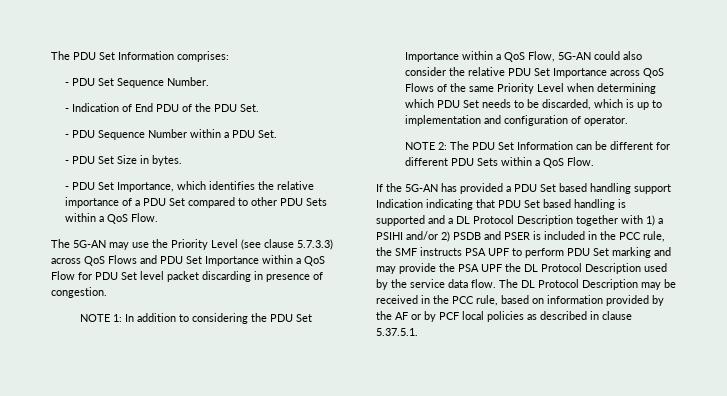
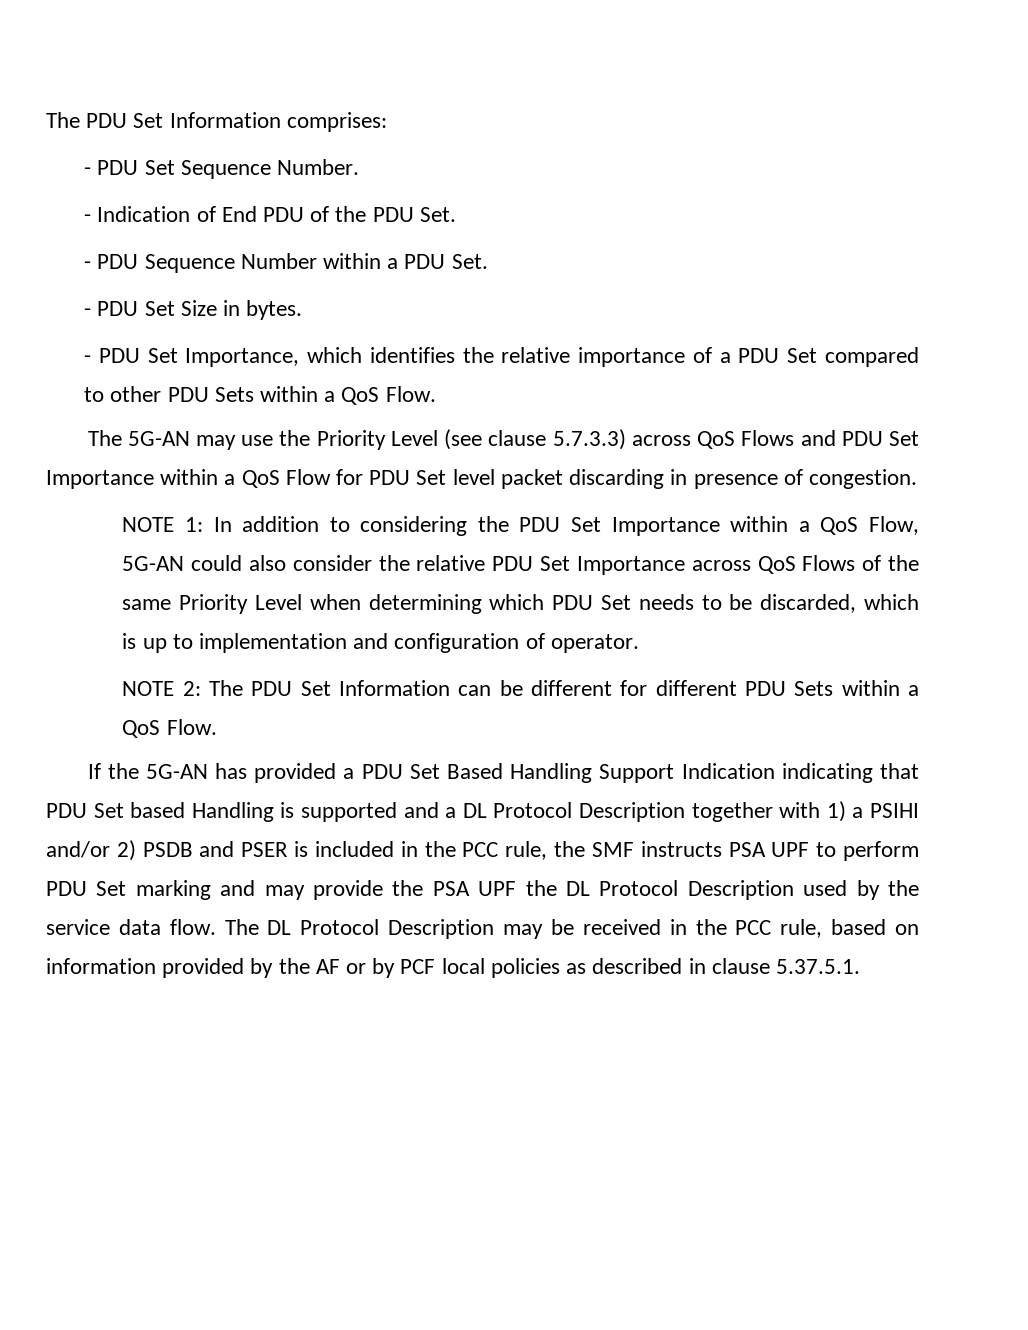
- If the 5G-AN has provided a PDU Set based handling support Indication indicating that PDU Set based handling is supported and a DL Protocol Description together with 1) a PSIHI and/or 2) PSDB and PSER is included in the PCC rule, the SMF instructs PSA UPF to perform PDU Set marking and may provide the PSA UPF the DL Protocol Description used by the service data flow.
+ If the 5G-AN has provided a PDU Set Based Handling Support Indication indicating that PDU Set based Handling is supported and a DL Protocol Description together with 1) a PSIHI and/or 2) PSDB and PSER is included in the PCC rule, the SMF instructs PSA UPF to perform PDU Set marking and may provide the PSA UPF the DL Protocol Description used by the service data flow.

